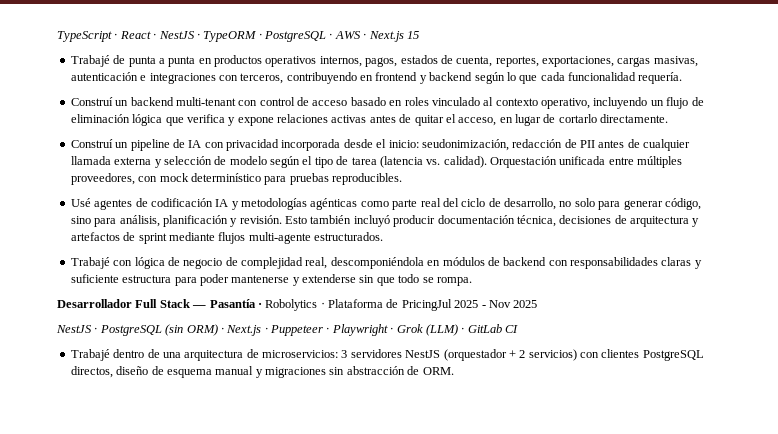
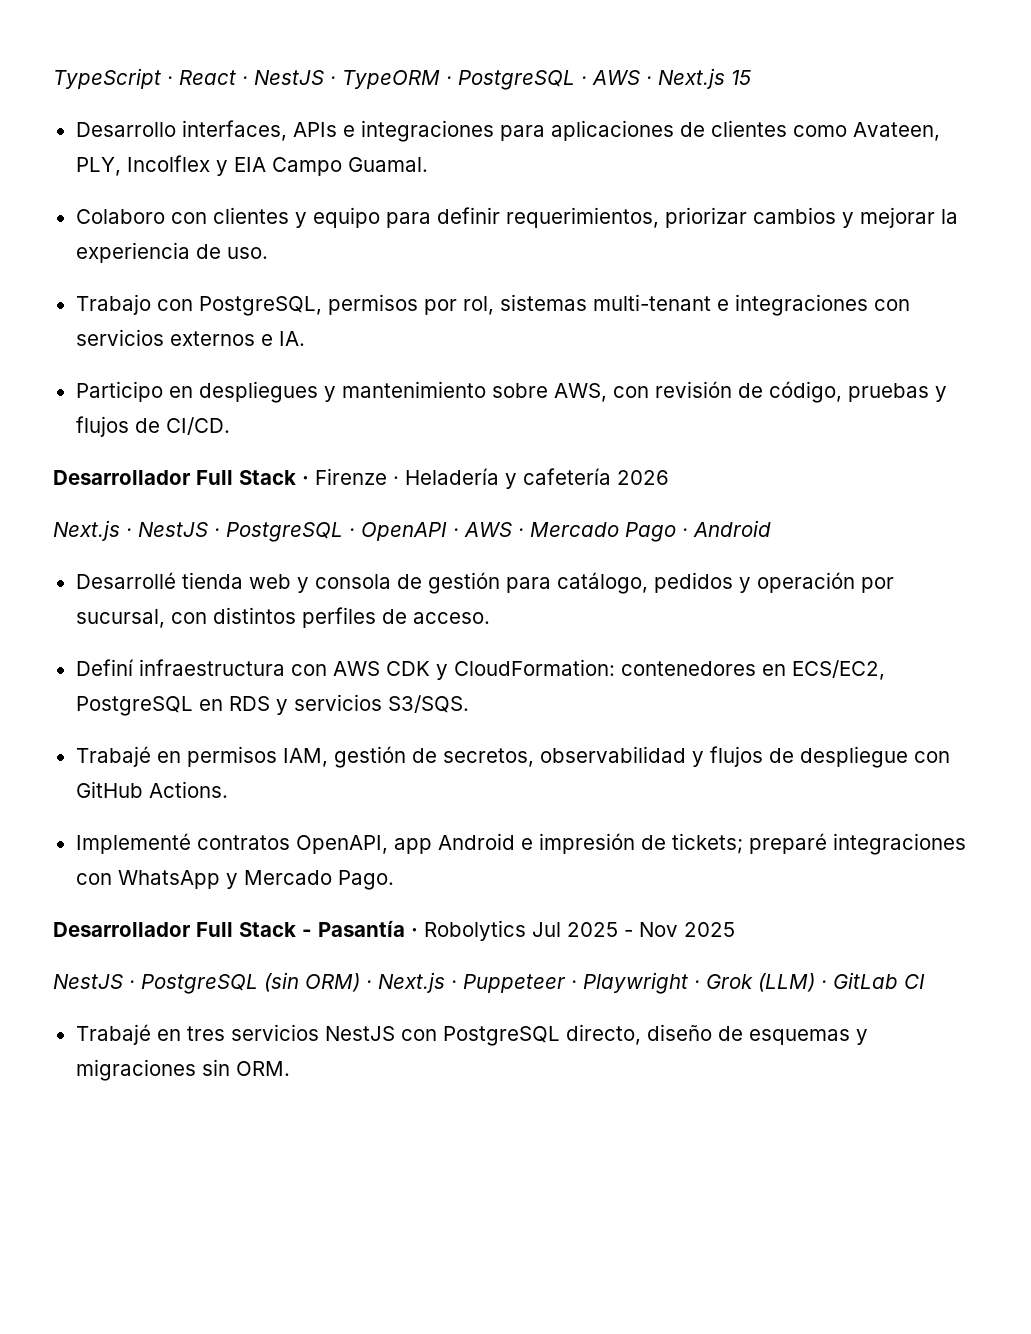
- Trabajé de punta a punta en productos operativos internos, pagos, estados de cuenta, reportes, exportaciones, cargas masivas, autenticación e integraciones con terceros, contribuyendo en frontend y backend según lo que cada funcionalidad requería.
- Construí un backend multi-tenant con control de acceso basado en roles vinculado al contexto operativo, incluyendo un flujo de eliminación lógica que verifica y expone relaciones activas antes de quitar el acceso, en lugar de cortarlo directamente.
- Construí un pipeline de IA con privacidad incorporada desde el inicio: seudonimización, redacción de PII antes de cualquier llamada externa y selección de modelo según el tipo de tarea (latencia vs. calidad). Orquestación unificada entre múltiples proveedores, con mock determinístico para pruebas reproducibles.
- Usé agentes de codificación IA y metodologías agénticas como parte real del ciclo de desarrollo, no solo para generar código, sino para análisis, planificación y revisión. Esto también incluyó producir documentación técnica, decisiones de arquitectura y artefactos de sprint mediante flujos multi-agente estructurados.
- Trabajé con lógica de negocio de complejidad real, descomponiéndola en módulos de backend con responsabilidades claras y suficiente estructura para poder mantenerse y extenderse sin que todo se rompa.
- Desarrollador Full Stack — Pasantía · Robolytics · Plataforma de PricingJul 2025 - Nov 2025
+ Desarrollo interfaces, APIs e integraciones para aplicaciones de clientes como Avateen, PLY, Incolflex y EIA Campo Guamal.
+ Colaboro con clientes y equipo para definir requerimientos, priorizar cambios y mejorar la experiencia de uso.
+ Trabajo con PostgreSQL, permisos por rol, sistemas multi-tenant e integraciones con servicios externos e IA.
+ Participo en despliegues y mantenimiento sobre AWS, con revisión de código, pruebas y flujos de CI/CD.
+ Desarrollador Full Stack · Firenze · Heladería y cafetería 2026
+ Next.js · NestJS · PostgreSQL · OpenAPI · AWS · Mercado Pago · Android
+ Desarrollé tienda web y consola de gestión para catálogo, pedidos y operación por sucursal, con distintos perfiles de acceso.
+ Definí infraestructura con AWS CDK y CloudFormation: contenedores en ECS/EC2, PostgreSQL en RDS y servicios S3/SQS.
+ Trabajé en permisos IAM, gestión de secretos, observabilidad y flujos de despliegue con GitHub Actions.
+ Implementé contratos OpenAPI, app Android e impresión de tickets; preparé integraciones con WhatsApp y Mercado Pago.
+ Desarrollador Full Stack - Pasantía · Robolytics Jul 2025 - Nov 2025
- Trabajé dentro de una arquitectura de microservicios: 3 servidores NestJS (orquestador + 2 servicios) con clientes PostgreSQL directos, diseño de esquema manual y migraciones sin abstracción de ORM.
+ Trabajé en tres servicios NestJS con PostgreSQL directo, diseño de esquemas y migraciones sin ORM.

